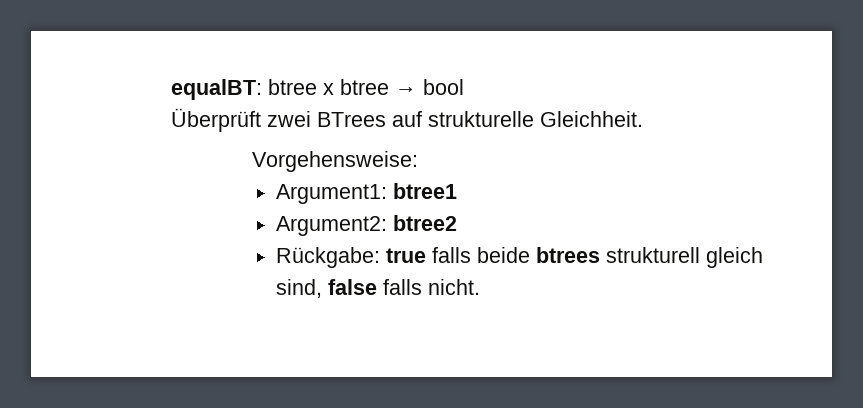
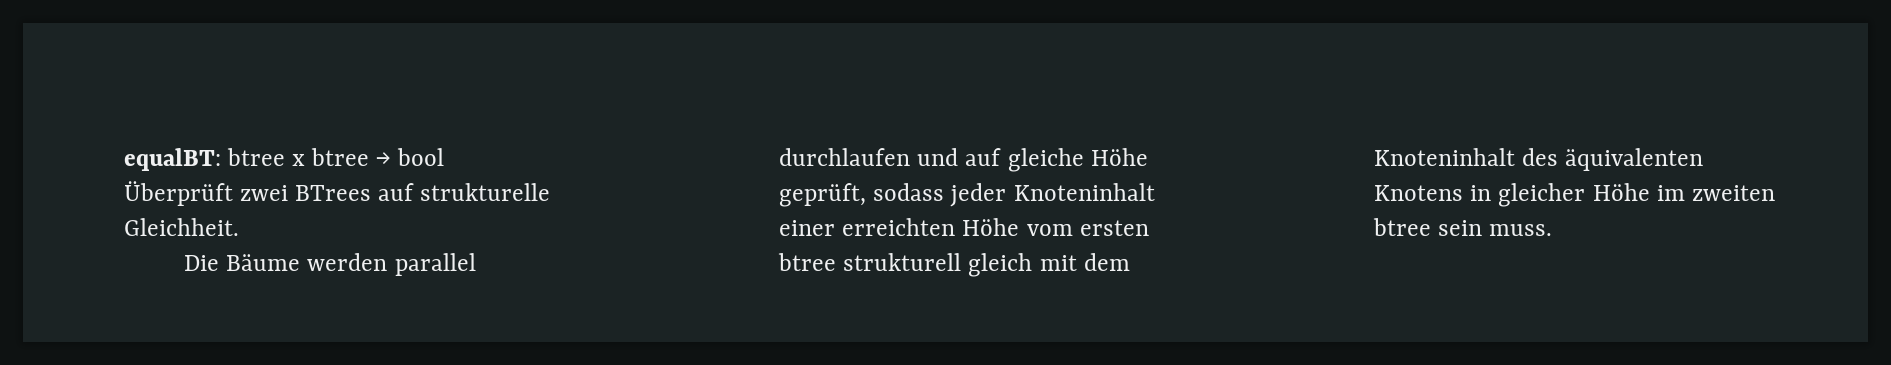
- Vorgehensweise:
- Argument1: btree1
- Argument2: btree2
- Rückgabe: true falls beide btrees strukturell gleich sind, false falls nicht.
+ Die Bäume werden parallel durchlaufen und auf gleiche Höhe geprüft, sodass jeder Knoteninhalt einer erreichten Höhe vom ersten btree strukturell gleich mit dem Knoteninhalt des äquivalenten Knotens in gleicher Höhe im zweiten btree sein muss.

